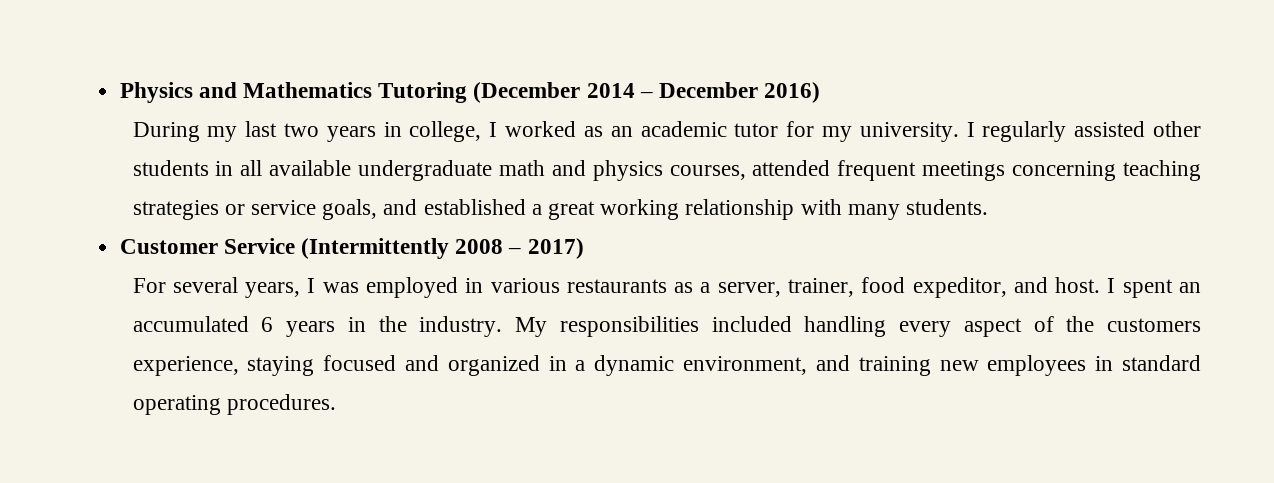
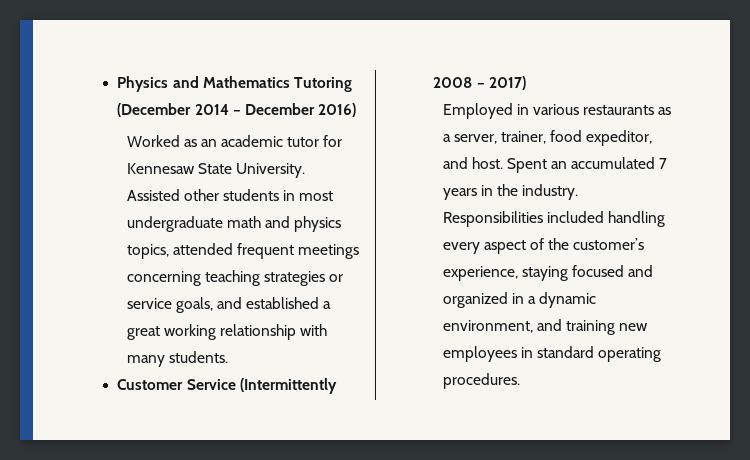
- During my last two years in college, I worked as an academic tutor for my university. I regularly assisted other students in all available undergraduate math and physics courses, attended frequent meetings concerning teaching strategies or service goals, and established a great working relationship with many students.
+ Worked as an academic tutor for Kennesaw State University. Assisted other students in most undergraduate math and physics topics, attended frequent meetings concerning teaching strategies or service goals, and established a great working relationship with many students.
- For several years, I was employed in various restaurants as a server, trainer, food expeditor, and host.
+ Employed in various restaurants as a server, trainer, food expeditor, and host.
- I spent an accumulated 6 years in the industry.
+ Spent an accumulated 7 years in the industry.
- My responsibilities included handling every aspect of the customers experience, staying focused and organized in a dynamic environment, and training new employees in standard operating procedures.
+ Responsibilities included handling every aspect of the customer’s experience, staying focused and organized in a dynamic environment, and training new employees in standard operating procedures.

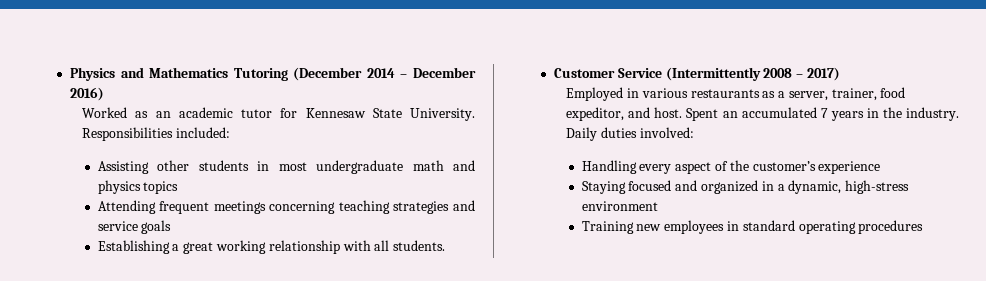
- Assisted other students in most undergraduate math and physics topics, attended frequent meetings concerning teaching strategies or service goals, and established a great working relationship with many students.
+ Responsibilities included:
+ Assisting other students in most undergraduate math and physics topics
+ Attending frequent meetings concerning teaching strategies and service goals
+ Establishing a great working relationship with all students.
- Responsibilities included handling every aspect of the customer’s experience, staying focused and organized in a dynamic environment, and training new employees in standard operating procedures.
+ Daily duties involved:
+ Handling every aspect of the customer’s experience
+ Staying focused and organized in a dynamic, high-stress environment
+ Training new employees in standard operating procedures

